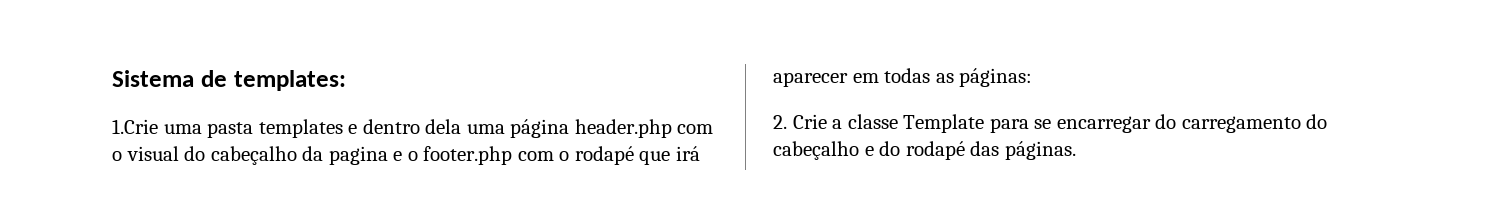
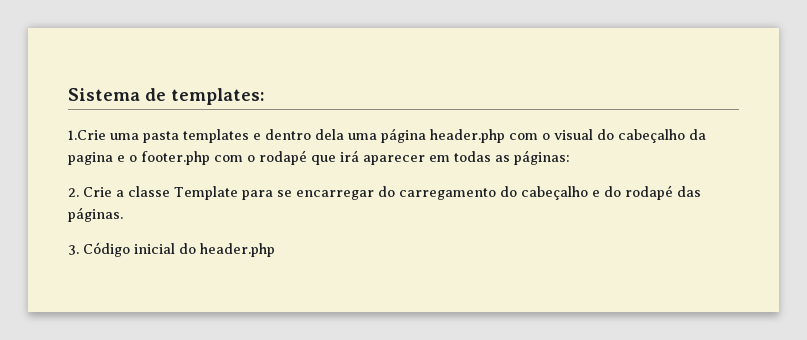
+ 3. Código inicial do header.php

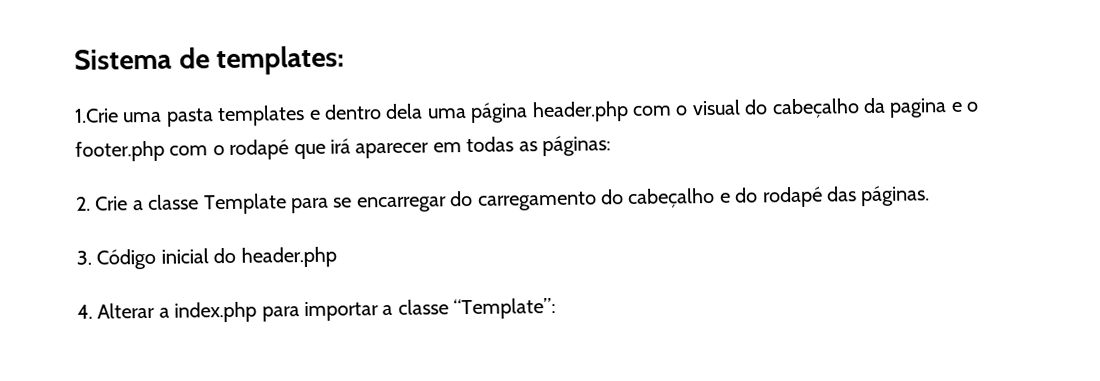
+ 4. Alterar a index.php para importar a classe “Template”:

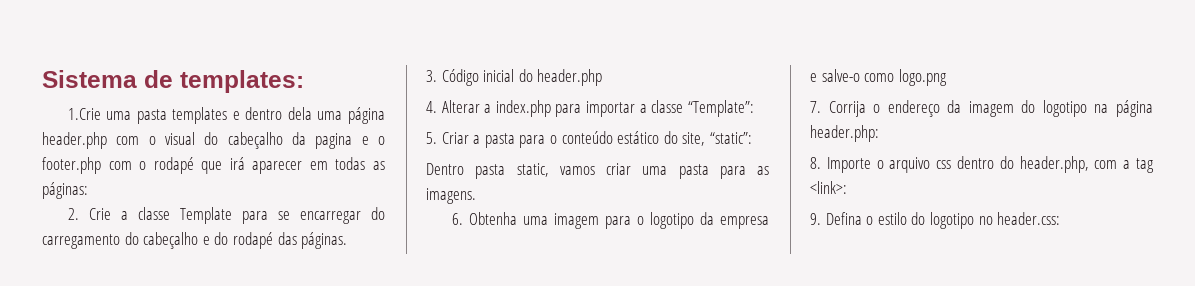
+ 5. Criar a pasta para o conteúdo estático do site, “static”:
+ Dentro pasta static, vamos criar uma pasta para as imagens.
+ 6. Obtenha uma imagem para o logotipo da empresa e salve-o como logo.png
+ 7. Corrija o endereço da imagem do logotipo na página header.php:
+ 8. Importe o arquivo css dentro do header.php, com a tag <link>:
+ 9. Defina o estilo do logotipo no header.css:

